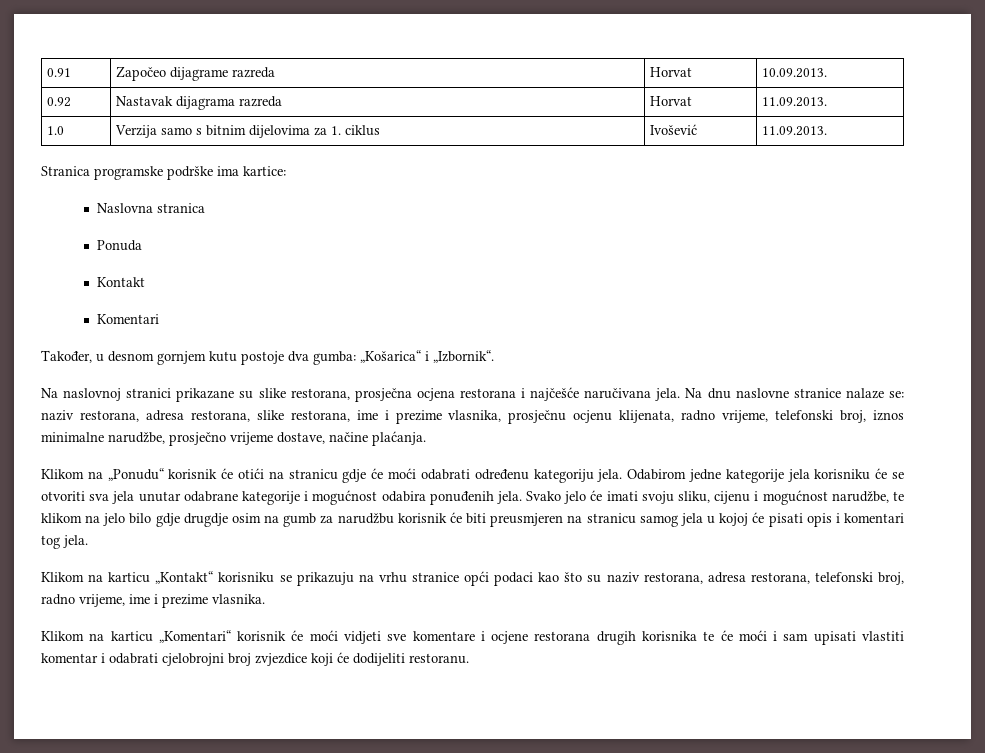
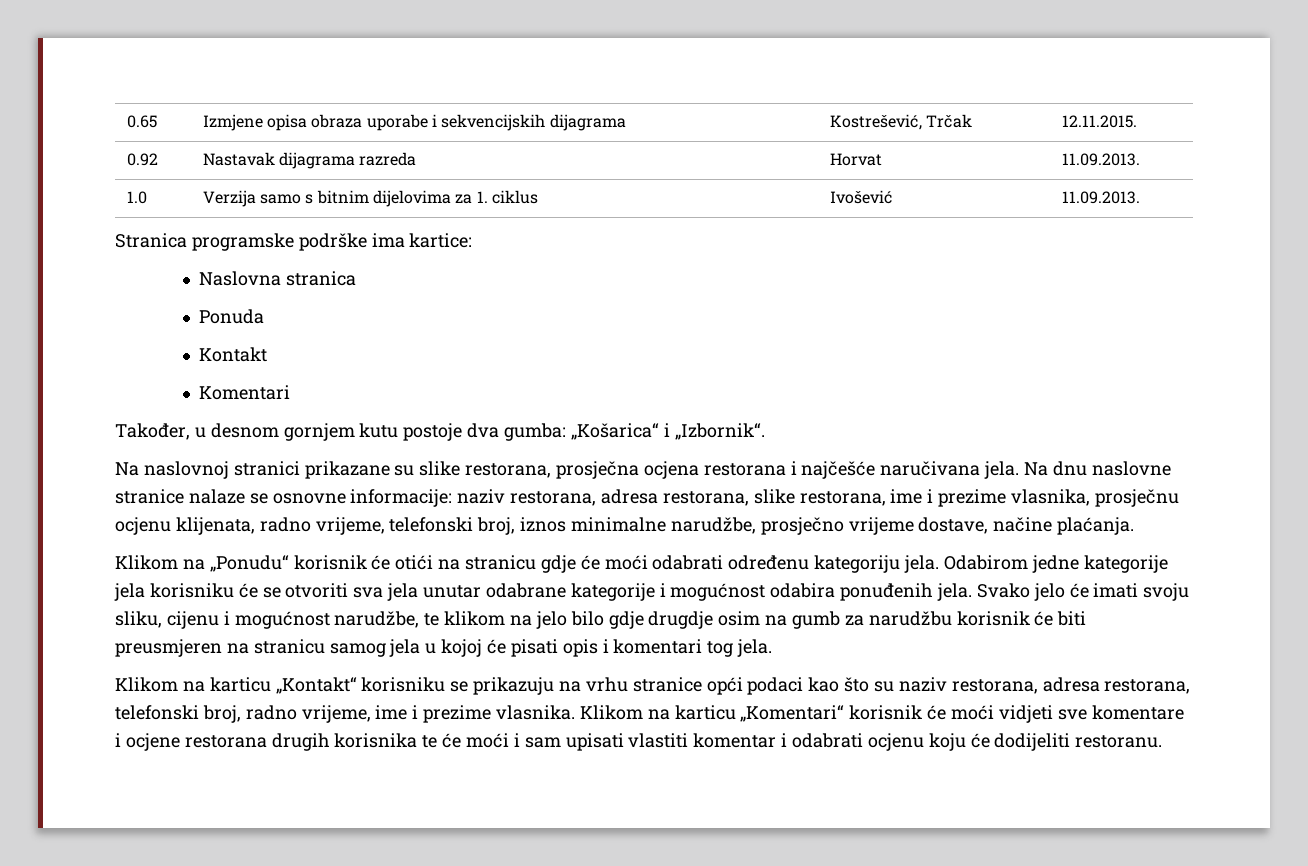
- 0.91 | Započeo dijagrame razreda | Horvat | 10.09.2013.
+ 0.65 | Izmjene opisa obraza uporabe i sekvencijskih dijagrama | Kostrešević, Trčak | 12.11.2015.
- Na dnu naslovne stranice nalaze se: naziv restorana, adresa restorana, slike restorana, ime i prezime vlasnika, prosječnu ocjenu klijenata, radno vrijeme, telefonski broj, iznos minimalne narudžbe, prosječno vrijeme dostave, načine plaćanja.
+ Na dnu naslovne stranice nalaze se osnovne informacije: naziv restorana, adresa restorana, slike restorana, ime i prezime vlasnika, prosječnu ocjenu klijenata, radno vrijeme, telefonski broj, iznos minimalne narudžbe, prosječno vrijeme dostave, načine plaćanja.
- Klikom na karticu „Kontakt“ korisniku se prikazuju na vrhu stranice opći podaci kao što su naziv restorana, adresa restorana, telefonski broj, radno vrijeme, ime i prezime vlasnika.
- Klikom na karticu „Komentari“ korisnik će moći vidjeti sve komentare i ocjene restorana drugih korisnika te će moći i sam upisati vlastiti komentar i odabrati cjelobrojni broj zvjezdice koji će dodijeliti restoranu.
+ Klikom na karticu „Kontakt“ korisniku se prikazuju na vrhu stranice opći podaci kao što su naziv restorana, adresa restorana, telefonski broj, radno vrijeme, ime i prezime vlasnika. Klikom na karticu „Komentari“ korisnik će moći vidjeti sve komentare i ocjene restorana drugih korisnika te će moći i sam upisati vlastiti komentar i odabrati ocjenu koju će dodijeliti restoranu.

